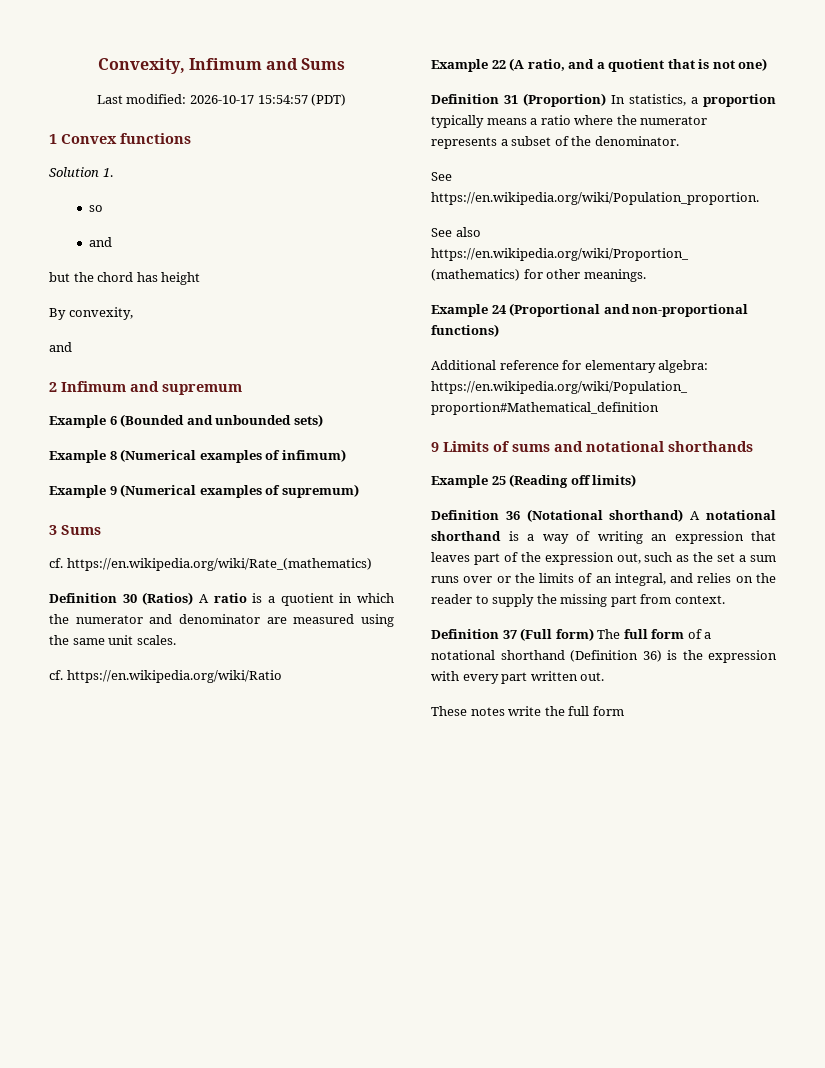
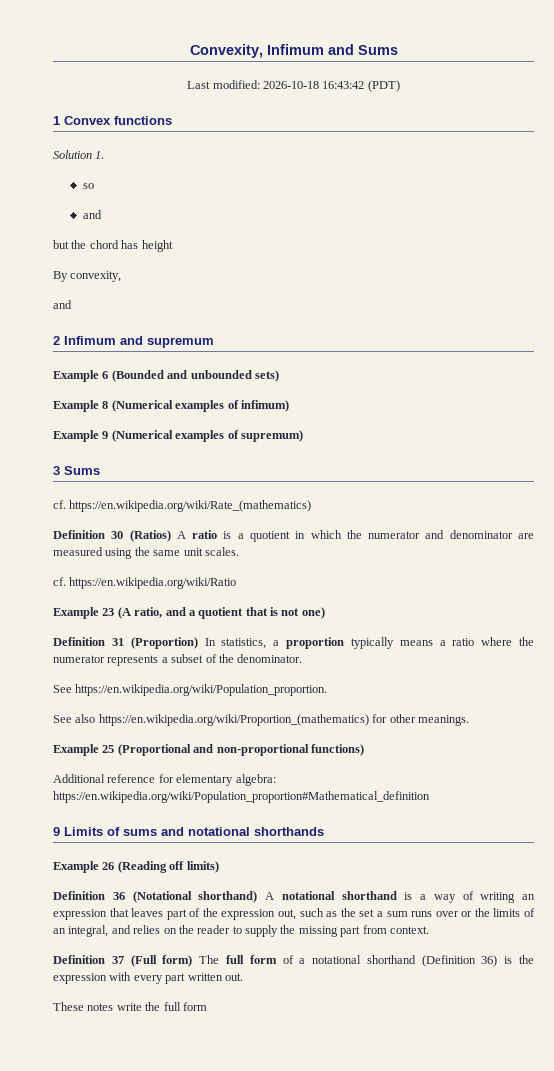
- Last modified: 2026-10-17 15:54:57 (PDT)
+ Last modified: 2026-10-18 16:43:42 (PDT)
- Example 22 (A ratio, and a quotient that is not one)
+ Example 23 (A ratio, and a quotient that is not one)
- Example 24 (Proportional and non-proportional functions)
+ Example 25 (Proportional and non-proportional functions)
- Example 25 (Reading off limits)
+ Example 26 (Reading off limits)

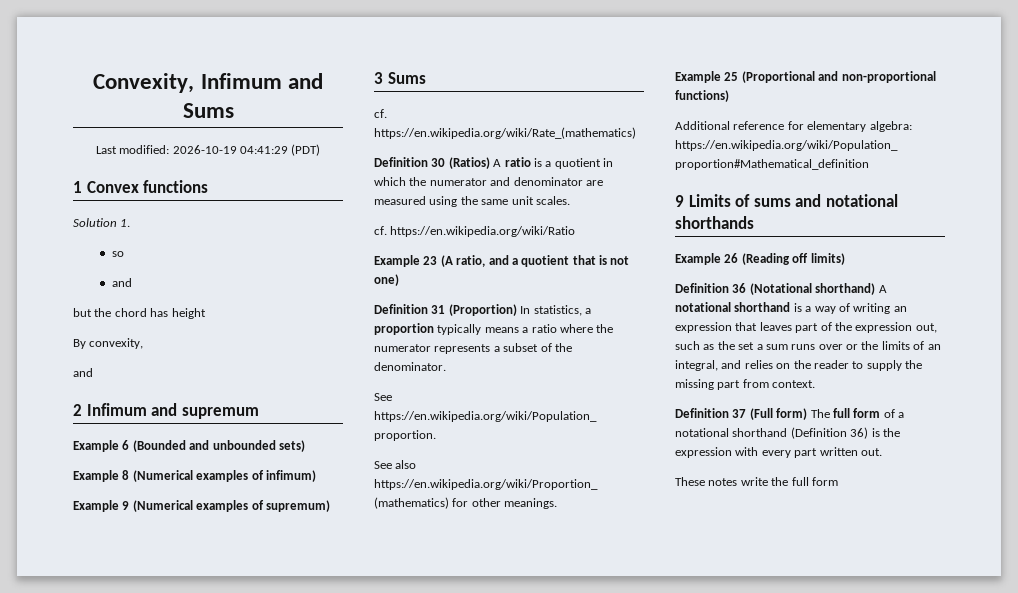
- Last modified: 2026-10-18 16:43:42 (PDT)
+ Last modified: 2026-10-19 04:41:29 (PDT)

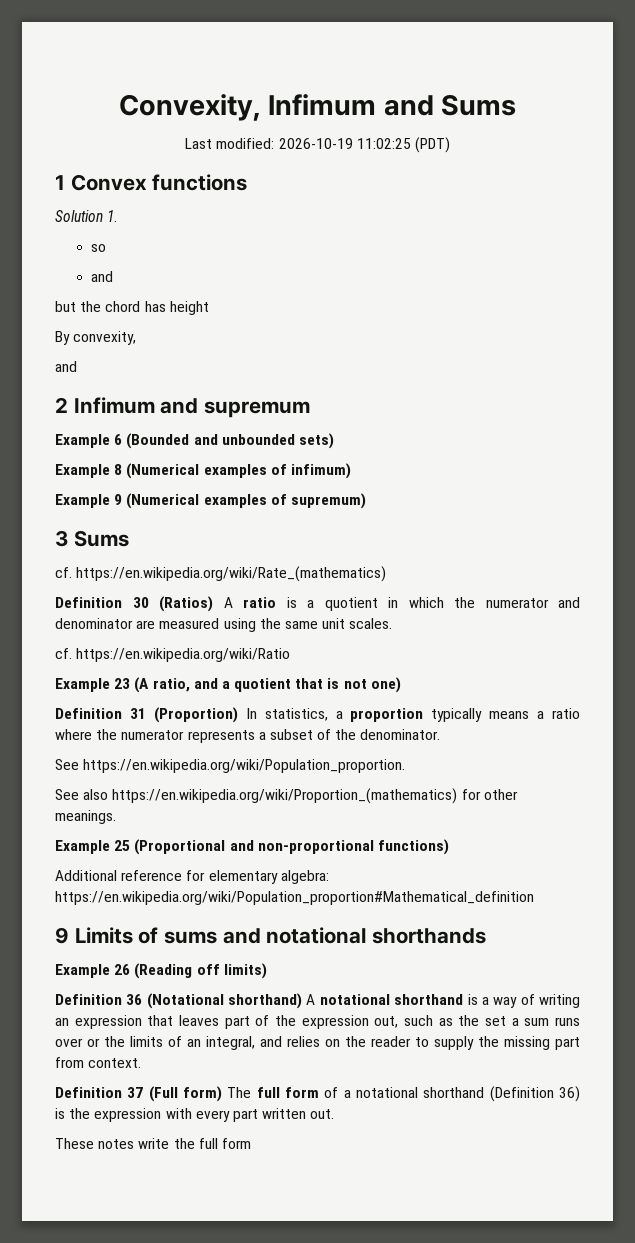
- Last modified: 2026-10-19 04:41:29 (PDT)
+ Last modified: 2026-10-19 11:02:25 (PDT)

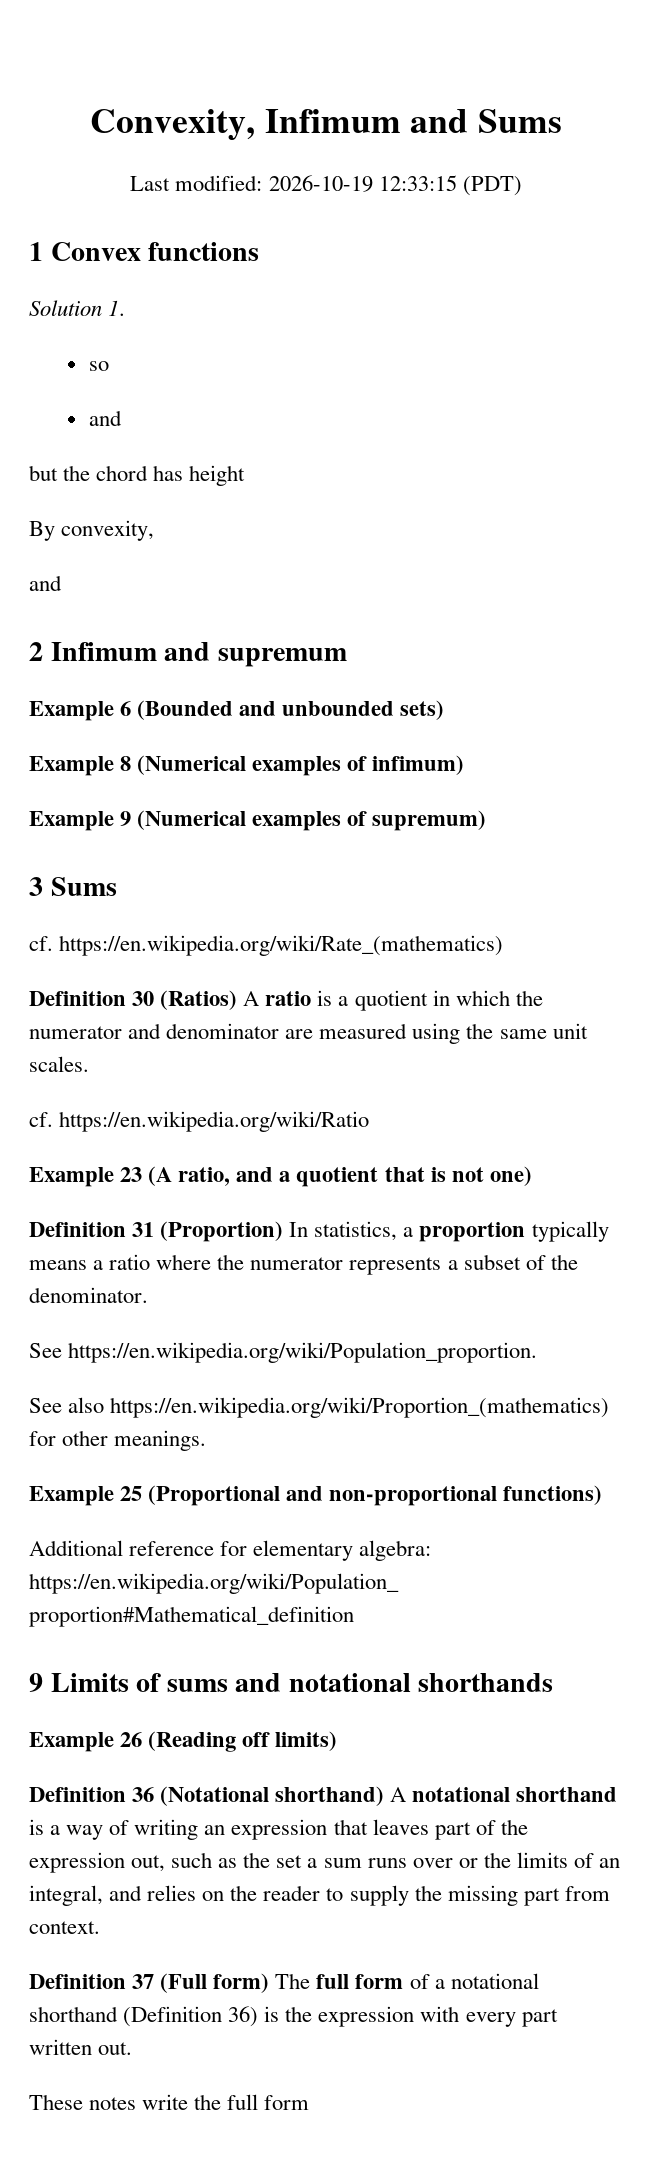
- Last modified: 2026-10-19 11:02:25 (PDT)
+ Last modified: 2026-10-19 12:33:15 (PDT)

